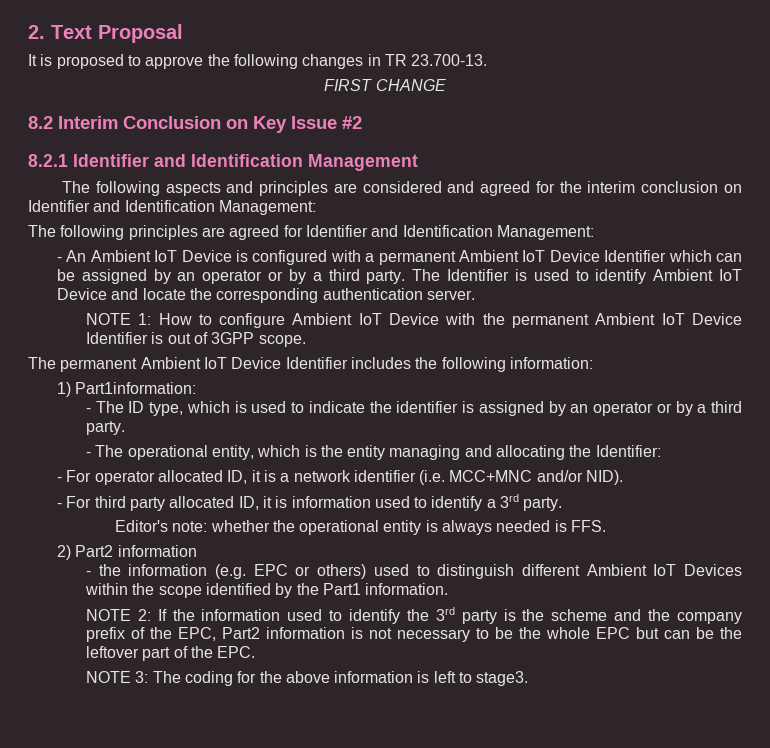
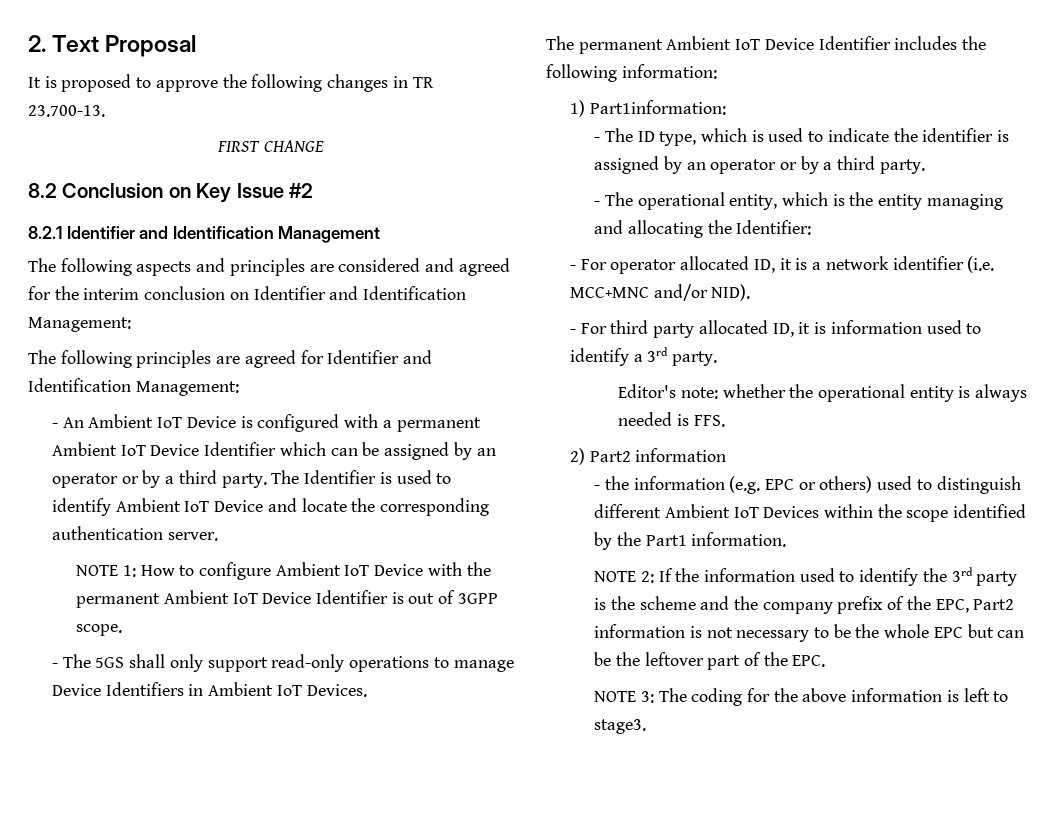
- 8.2 Interim Conclusion on Key Issue #2
+ 8.2 Conclusion on Key Issue #2
+ - The 5GS shall only support read-only operations to manage Device Identifiers in Ambient IoT Devices.

